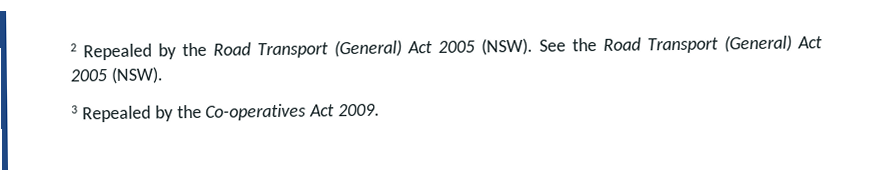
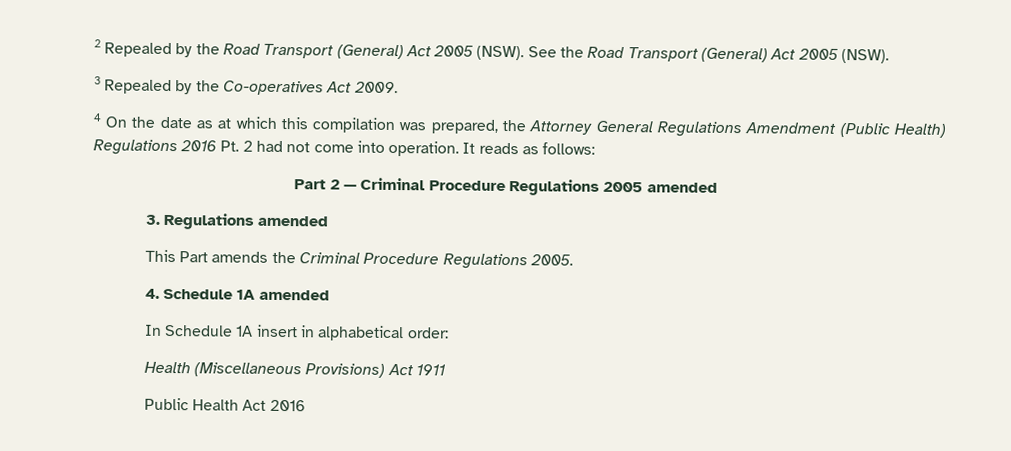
+ 4 On the date as at which this compilation was prepared, the Attorney General Regulations Amendment (Public Health) Regulations 2016 Pt. 2 had not come into operation. It reads as follows:
+ Part 2 — Criminal Procedure Regulations 2005 amended
+ 3. Regulations amended
+ This Part amends the Criminal Procedure Regulations 2005.
+ 4. Schedule 1A amended
+ In Schedule 1A insert in alphabetical order:
+ Health (Miscellaneous Provisions) Act 1911
+ Public Health Act 2016

